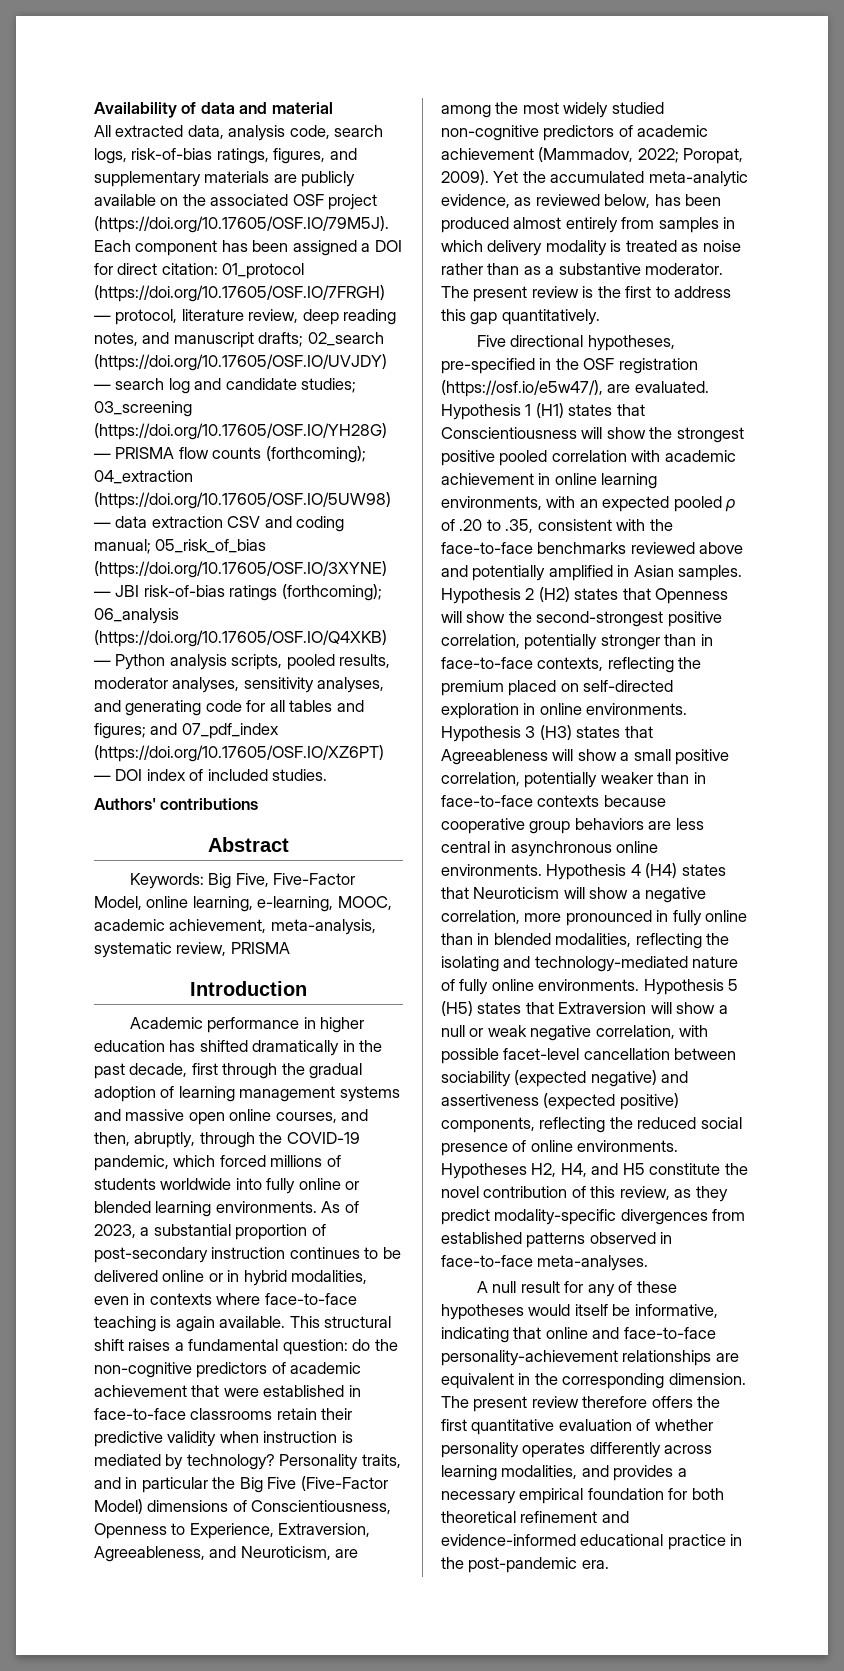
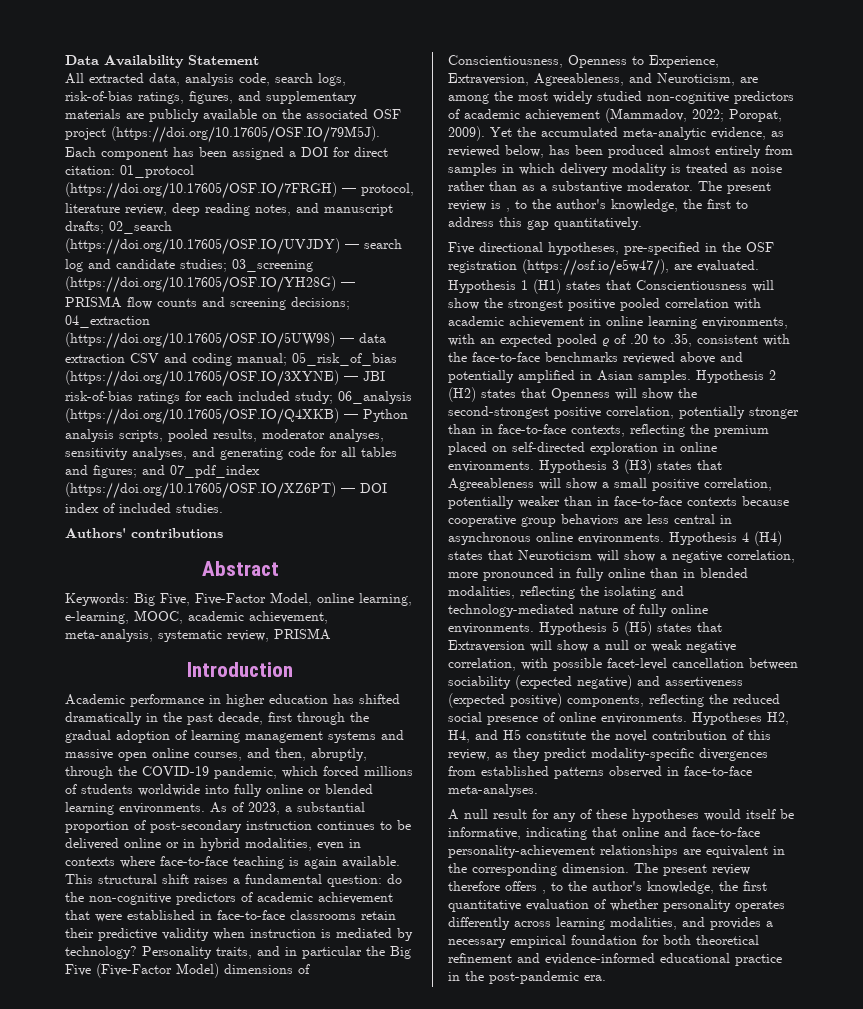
- Availability of data and material
+ Data Availability Statement
- 03_screening (https://doi.org/10.17605/OSF.IO/YH28G) — PRISMA flow counts (forthcoming);
+ 03_screening (https://doi.org/10.17605/OSF.IO/YH28G) — PRISMA flow counts and screening decisions;
- 05_risk_of_bias (https://doi.org/10.17605/OSF.IO/3XYNE) — JBI risk-of-bias ratings (forthcoming);
+ 05_risk_of_bias (https://doi.org/10.17605/OSF.IO/3XYNE) — JBI risk-of-bias ratings for each included study;
- The present review is the first to address this gap quantitatively.
+ The present review is , to the author's knowledge, the first to address this gap quantitatively.
- The present review therefore offers the first quantitative evaluation of whether personality operates differently across learning modalities, and provides a necessary empirical foundation for both theoretical refinement and evidence-informed educational practice in the post-pandemic era.
+ The present review therefore offers , to the author's knowledge, the first quantitative evaluation of whether personality operates differently across learning modalities, and provides a necessary empirical foundation for both theoretical refinement and evidence-informed educational practice in the post-pandemic era.

